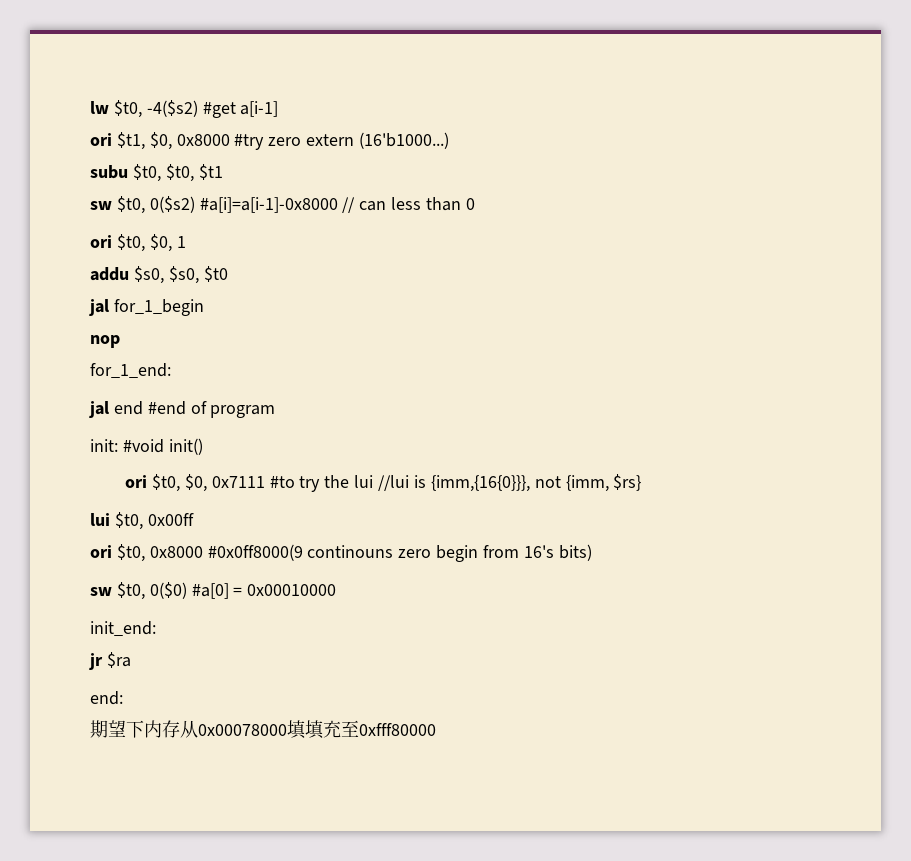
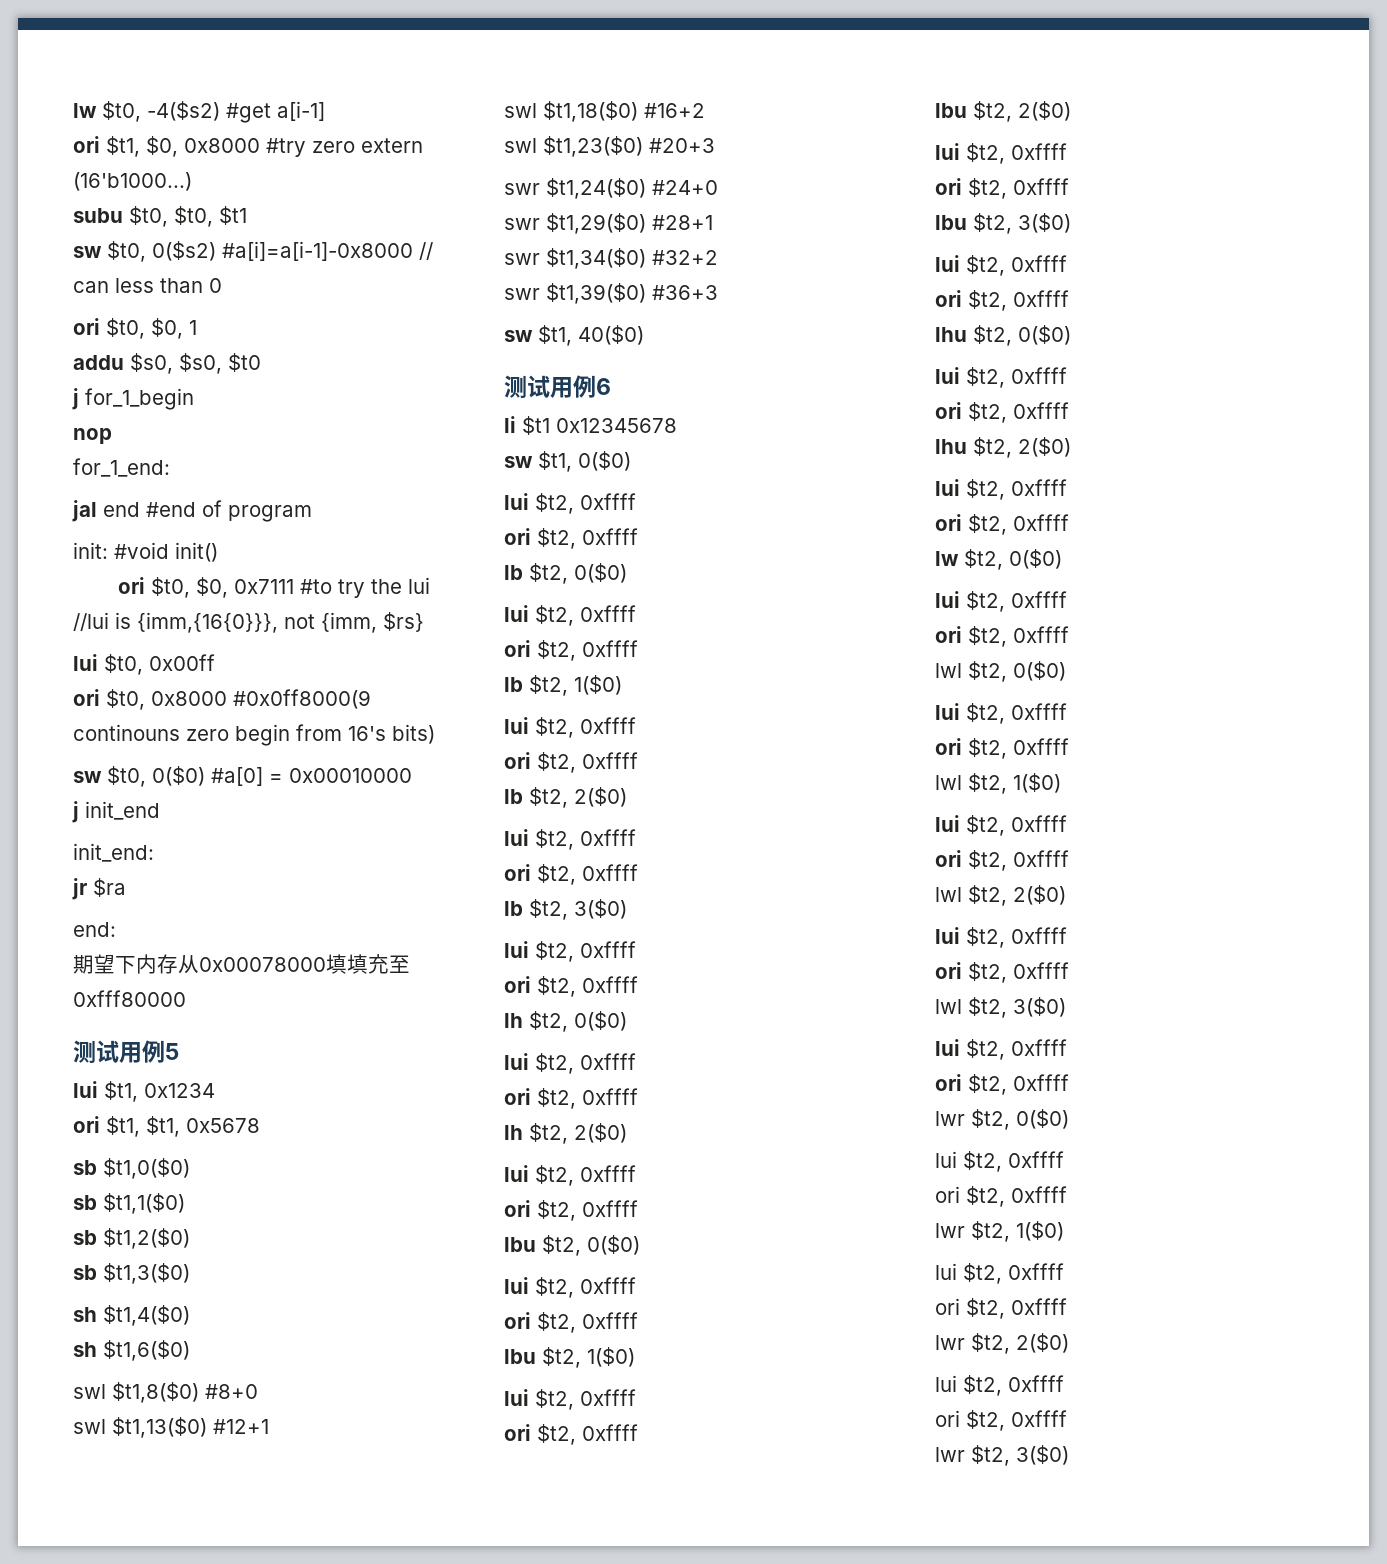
- jal for_1_begin
+ j for_1_begin
+ j init_end
+ 测试用例5
+ lui $t1, 0x1234
+ ori $t1, $t1, 0x5678
+ sb $t1,0($0)
+ sb $t1,1($0)
+ sb $t1,2($0)
+ sb $t1,3($0)
+ sh $t1,4($0)
+ sh $t1,6($0)
+ swl $t1,8($0) #8+0
+ swl $t1,13($0) #12+1
+ swl $t1,18($0) #16+2
+ swl $t1,23($0) #20+3
+ swr $t1,24($0) #24+0
+ swr $t1,29($0) #28+1
+ swr $t1,34($0) #32+2
+ swr $t1,39($0) #36+3
+ sw $t1, 40($0)
+ 测试用例6
+ li $t1 0x12345678
+ sw $t1, 0($0)
+ lui $t2, 0xffff
+ ori $t2, 0xffff
+ lb $t2, 0($0)
+ lui $t2, 0xffff
+ ori $t2, 0xffff
+ lb $t2, 1($0)
+ lui $t2, 0xffff
+ ori $t2, 0xffff
+ lb $t2, 2($0)
+ lui $t2, 0xffff
+ ori $t2, 0xffff
+ lb $t2, 3($0)
+ lui $t2, 0xffff
+ ori $t2, 0xffff
+ lh $t2, 0($0)
+ lui $t2, 0xffff
+ ori $t2, 0xffff
+ lh $t2, 2($0)
+ lui $t2, 0xffff
+ ori $t2, 0xffff
+ lbu $t2, 0($0)
+ lui $t2, 0xffff
+ ori $t2, 0xffff
+ lbu $t2, 1($0)
+ lui $t2, 0xffff
+ ori $t2, 0xffff
+ lbu $t2, 2($0)
+ lui $t2, 0xffff
+ ori $t2, 0xffff
+ lbu $t2, 3($0)
+ lui $t2, 0xffff
+ ori $t2, 0xffff
+ lhu $t2, 0($0)
+ lui $t2, 0xffff
+ ori $t2, 0xffff
+ lhu $t2, 2($0)
+ lui $t2, 0xffff
+ ori $t2, 0xffff
+ lw $t2, 0($0)
+ lui $t2, 0xffff
+ ori $t2, 0xffff
+ lwl $t2, 0($0)
+ lui $t2, 0xffff
+ ori $t2, 0xffff
+ lwl $t2, 1($0)
+ lui $t2, 0xffff
+ ori $t2, 0xffff
+ lwl $t2, 2($0)
+ lui $t2, 0xffff
+ ori $t2, 0xffff
+ lwl $t2, 3($0)
+ lui $t2, 0xffff
+ ori $t2, 0xffff
+ lwr $t2, 0($0)
+ lui $t2, 0xffff
+ ori $t2, 0xffff
+ lwr $t2, 1($0)
+ lui $t2, 0xffff
+ ori $t2, 0xffff
+ lwr $t2, 2($0)
+ lui $t2, 0xffff
+ ori $t2, 0xffff
+ lwr $t2, 3($0)

